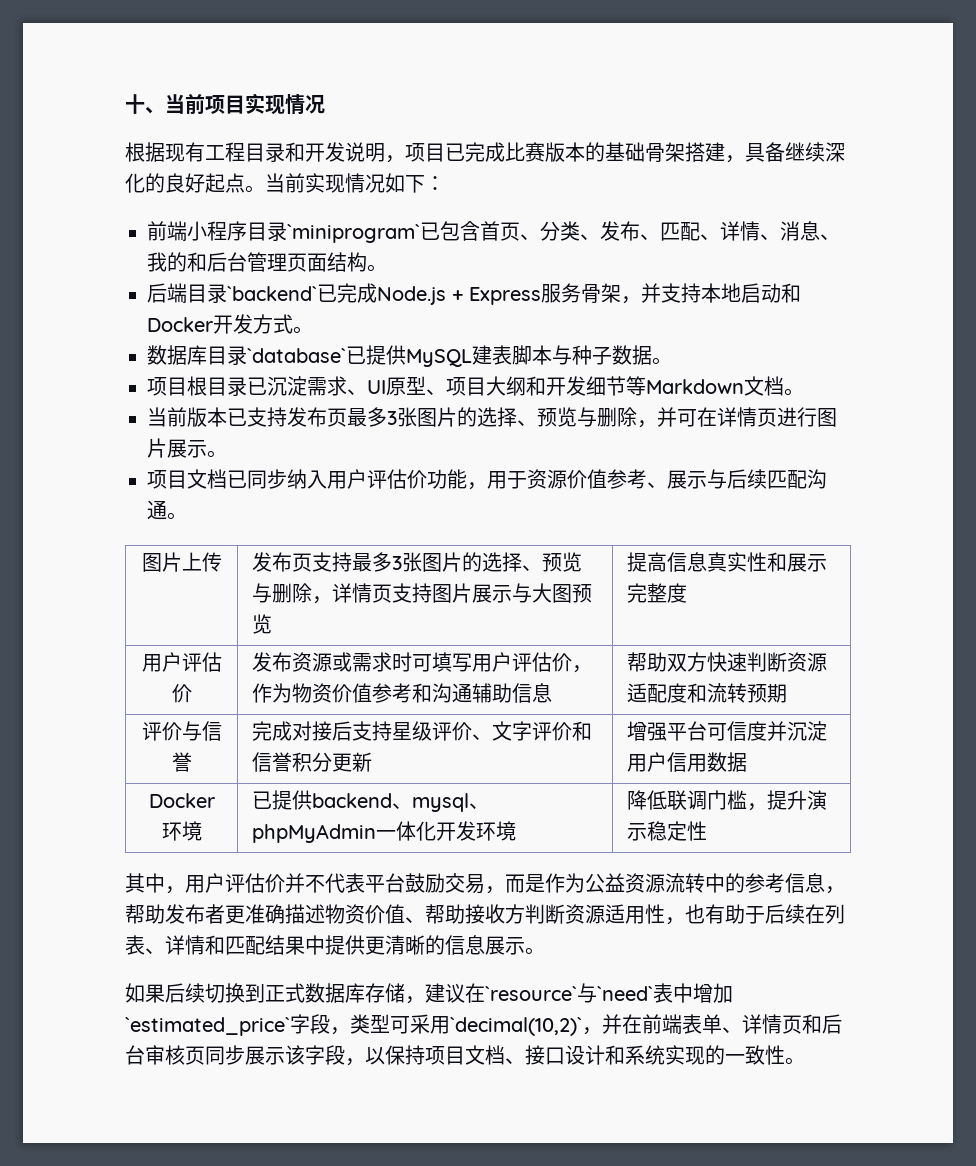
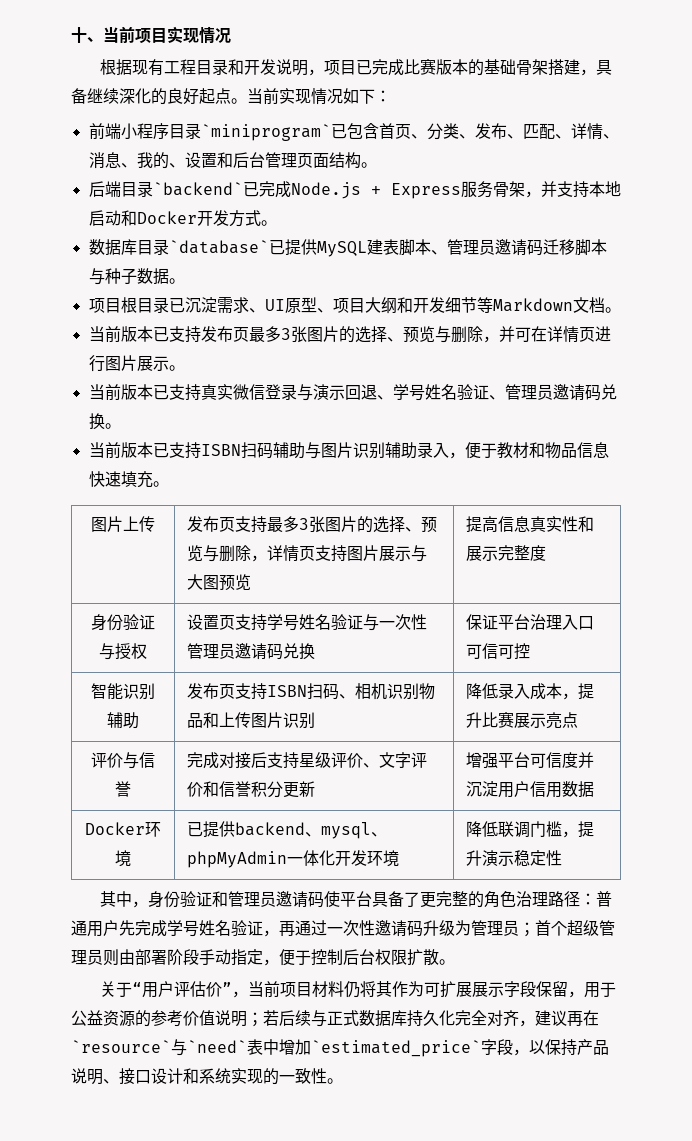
- 前端小程序目录`miniprogram`已包含首页、分类、发布、匹配、详情、消息、我的和后台管理页面结构。
+ 前端小程序目录`miniprogram`已包含首页、分类、发布、匹配、详情、消息、我的、设置和后台管理页面结构。
- 数据库目录`database`已提供MySQL建表脚本与种子数据。
+ 数据库目录`database`已提供MySQL建表脚本、管理员邀请码迁移脚本与种子数据。
- 项目文档已同步纳入用户评估价功能，用于资源价值参考、展示与后续匹配沟通。
+ 当前版本已支持真实微信登录与演示回退、学号姓名验证、管理员邀请码兑换。
+ 当前版本已支持ISBN扫码辅助与图片识别辅助录入，便于教材和物品信息快速填充。
- 用户评估价 | 发布资源或需求时可填写用户评估价，作为物资价值参考和沟通辅助信息 | 帮助双方快速判断资源适配度和流转预期
+ 身份验证与授权 | 设置页支持学号姓名验证与一次性管理员邀请码兑换 | 保证平台治理入口可信可控
+ 智能识别辅助 | 发布页支持ISBN扫码、相机识别物品和上传图片识别 | 降低录入成本，提升比赛展示亮点
- 其中，用户评估价并不代表平台鼓励交易，而是作为公益资源流转中的参考信息，帮助发布者更准确描述物资价值、帮助接收方判断资源适用性，也有助于后续在列表、详情和匹配结果中提供更清晰的信息展示。
- 如果后续切换到正式数据库存储，建议在`resource`与`need`表中增加`estimated_price`字段，类型可采用`decimal(10,2)`，并在前端表单、详情页和后台审核页同步展示该字段，以保持项目文档、接口设计和系统实现的一致性。
+ 其中，身份验证和管理员邀请码使平台具备了更完整的角色治理路径：普通用户先完成学号姓名验证，再通过一次性邀请码升级为管理员；首个超级管理员则由部署阶段手动指定，便于控制后台权限扩散。
+ 关于“用户评估价”，当前项目材料仍将其作为可扩展展示字段保留，用于公益资源的参考价值说明；若后续与正式数据库持久化完全对齐，建议再在`resource`与`need`表中增加`estimated_price`字段，以保持产品说明、接口设计和系统实现的一致性。

